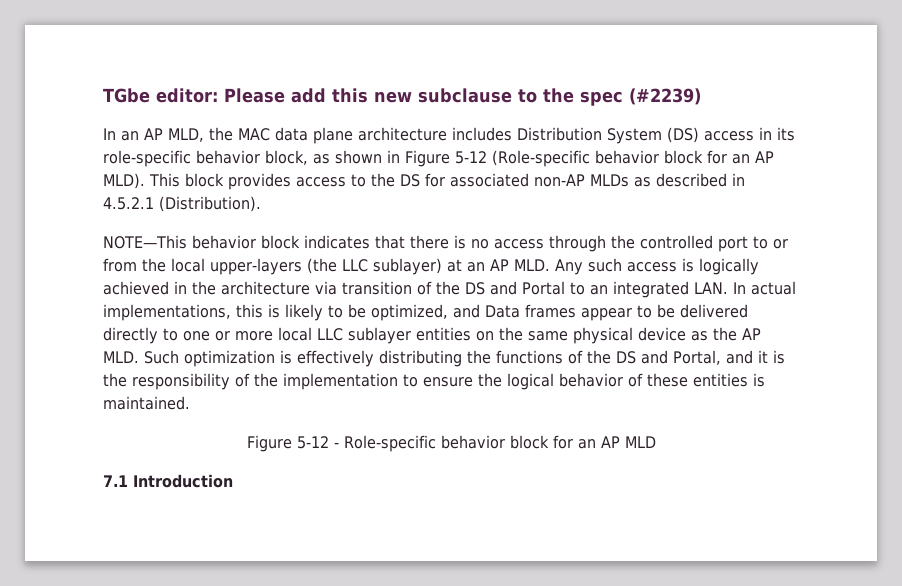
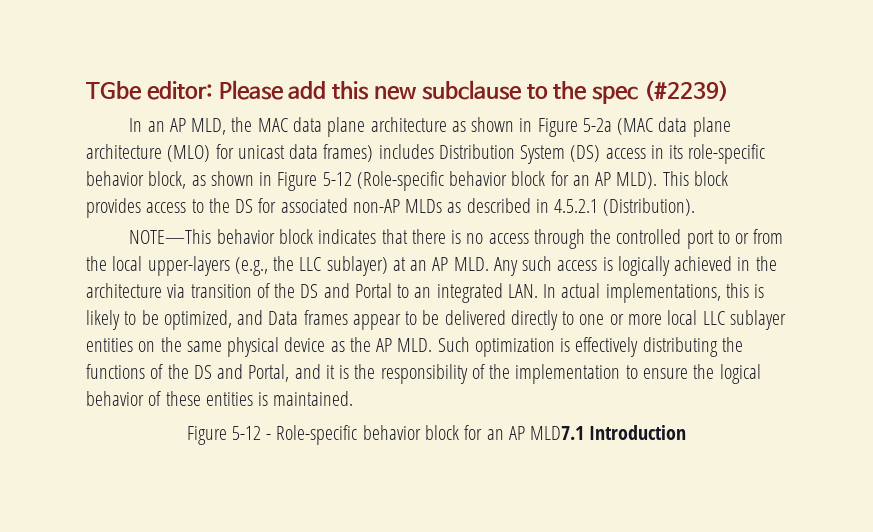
- In an AP MLD, the MAC data plane architecture includes Distribution System (DS) access in its role-specific behavior block, as shown in Figure 5-12 (Role-specific behavior block for an AP MLD).
+ In an AP MLD, the MAC data plane architecture as shown in Figure 5-2a (MAC data plane architecture (MLO) for unicast data frames) includes Distribution System (DS) access in its role-specific behavior block, as shown in Figure 5-12 (Role-specific behavior block for an AP MLD).
- NOTE—This behavior block indicates that there is no access through the controlled port to or from the local upper-layers (the LLC sublayer) at an AP MLD. Any such access is logically achieved in the architecture via transition of the DS and Portal to an integrated LAN. In actual implementations, this is likely to be optimized, and Data frames appear to be delivered directly to one or more local LLC sublayer entities on the same physical device as the AP MLD. Such optimization is effectively distributing the functions of the DS and Portal, and it is the responsibility of the implementation to ensure the logical behavior of these entities is maintained.
+ NOTE—This behavior block indicates that there is no access through the controlled port to or from the local upper-layers (e.g., the LLC sublayer) at an AP MLD. Any such access is logically achieved in the architecture via transition of the DS and Portal to an integrated LAN. In actual implementations, this is likely to be optimized, and Data frames appear to be delivered directly to one or more local LLC sublayer entities on the same physical device as the AP MLD. Such optimization is effectively distributing the functions of the DS and Portal, and it is the responsibility of the implementation to ensure the logical behavior of these entities is maintained.
- Figure 5-12 - Role-specific behavior block for an AP MLD
- 7.1 Introduction
+ Figure 5-12 - Role-specific behavior block for an AP MLD7.1 Introduction

